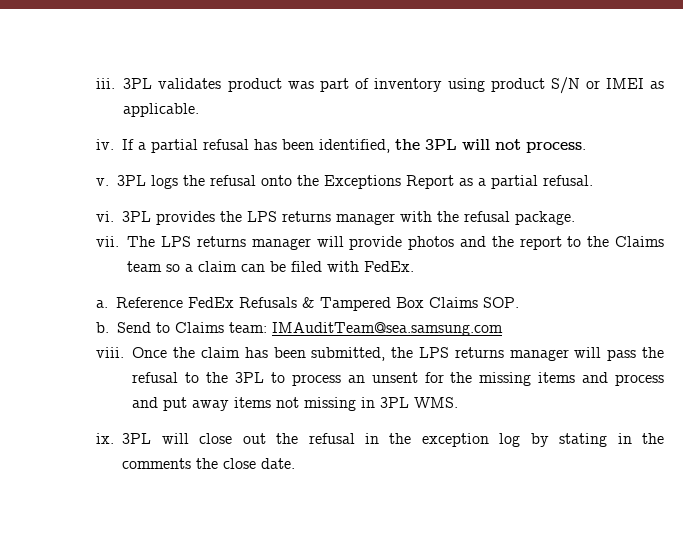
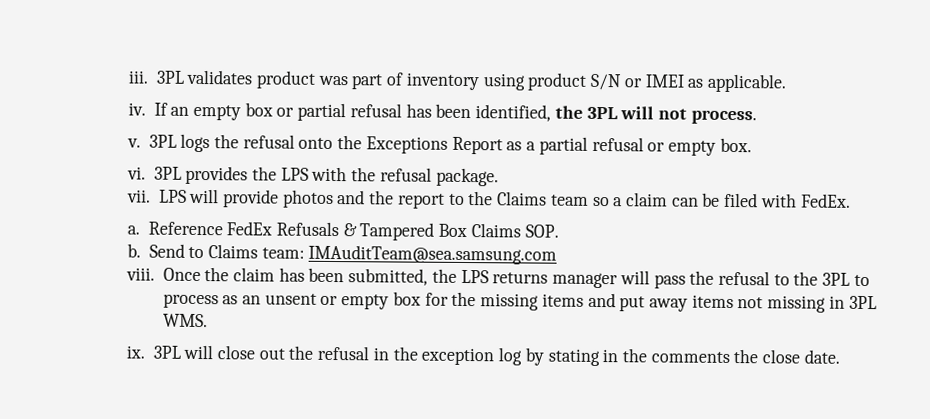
- If a partial refusal has been identified, the 3PL will not process.
+ If an empty box or partial refusal has been identified, the 3PL will not process.
- 3PL logs the refusal onto the Exceptions Report as a partial refusal.
+ 3PL logs the refusal onto the Exceptions Report as a partial refusal or empty box.
- 3PL provides the LPS returns manager with the refusal package.
+ 3PL provides the LPS with the refusal package.
- The LPS returns manager will provide photos and the report to the Claims team so a claim can be filed with FedEx.
+ LPS will provide photos and the report to the Claims team so a claim can be filed with FedEx.
- Once the claim has been submitted, the LPS returns manager will pass the refusal to the 3PL to process an unsent for the missing items and process and put away items not missing in 3PL WMS.
+ Once the claim has been submitted, the LPS returns manager will pass the refusal to the 3PL to process as an unsent or empty box for the missing items and put away items not missing in 3PL WMS.

